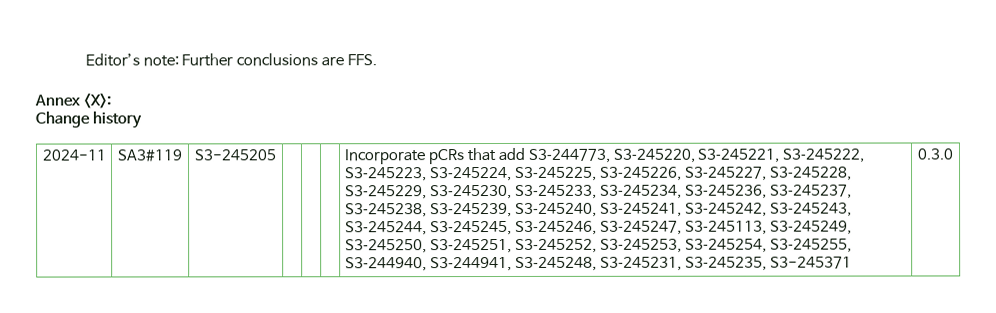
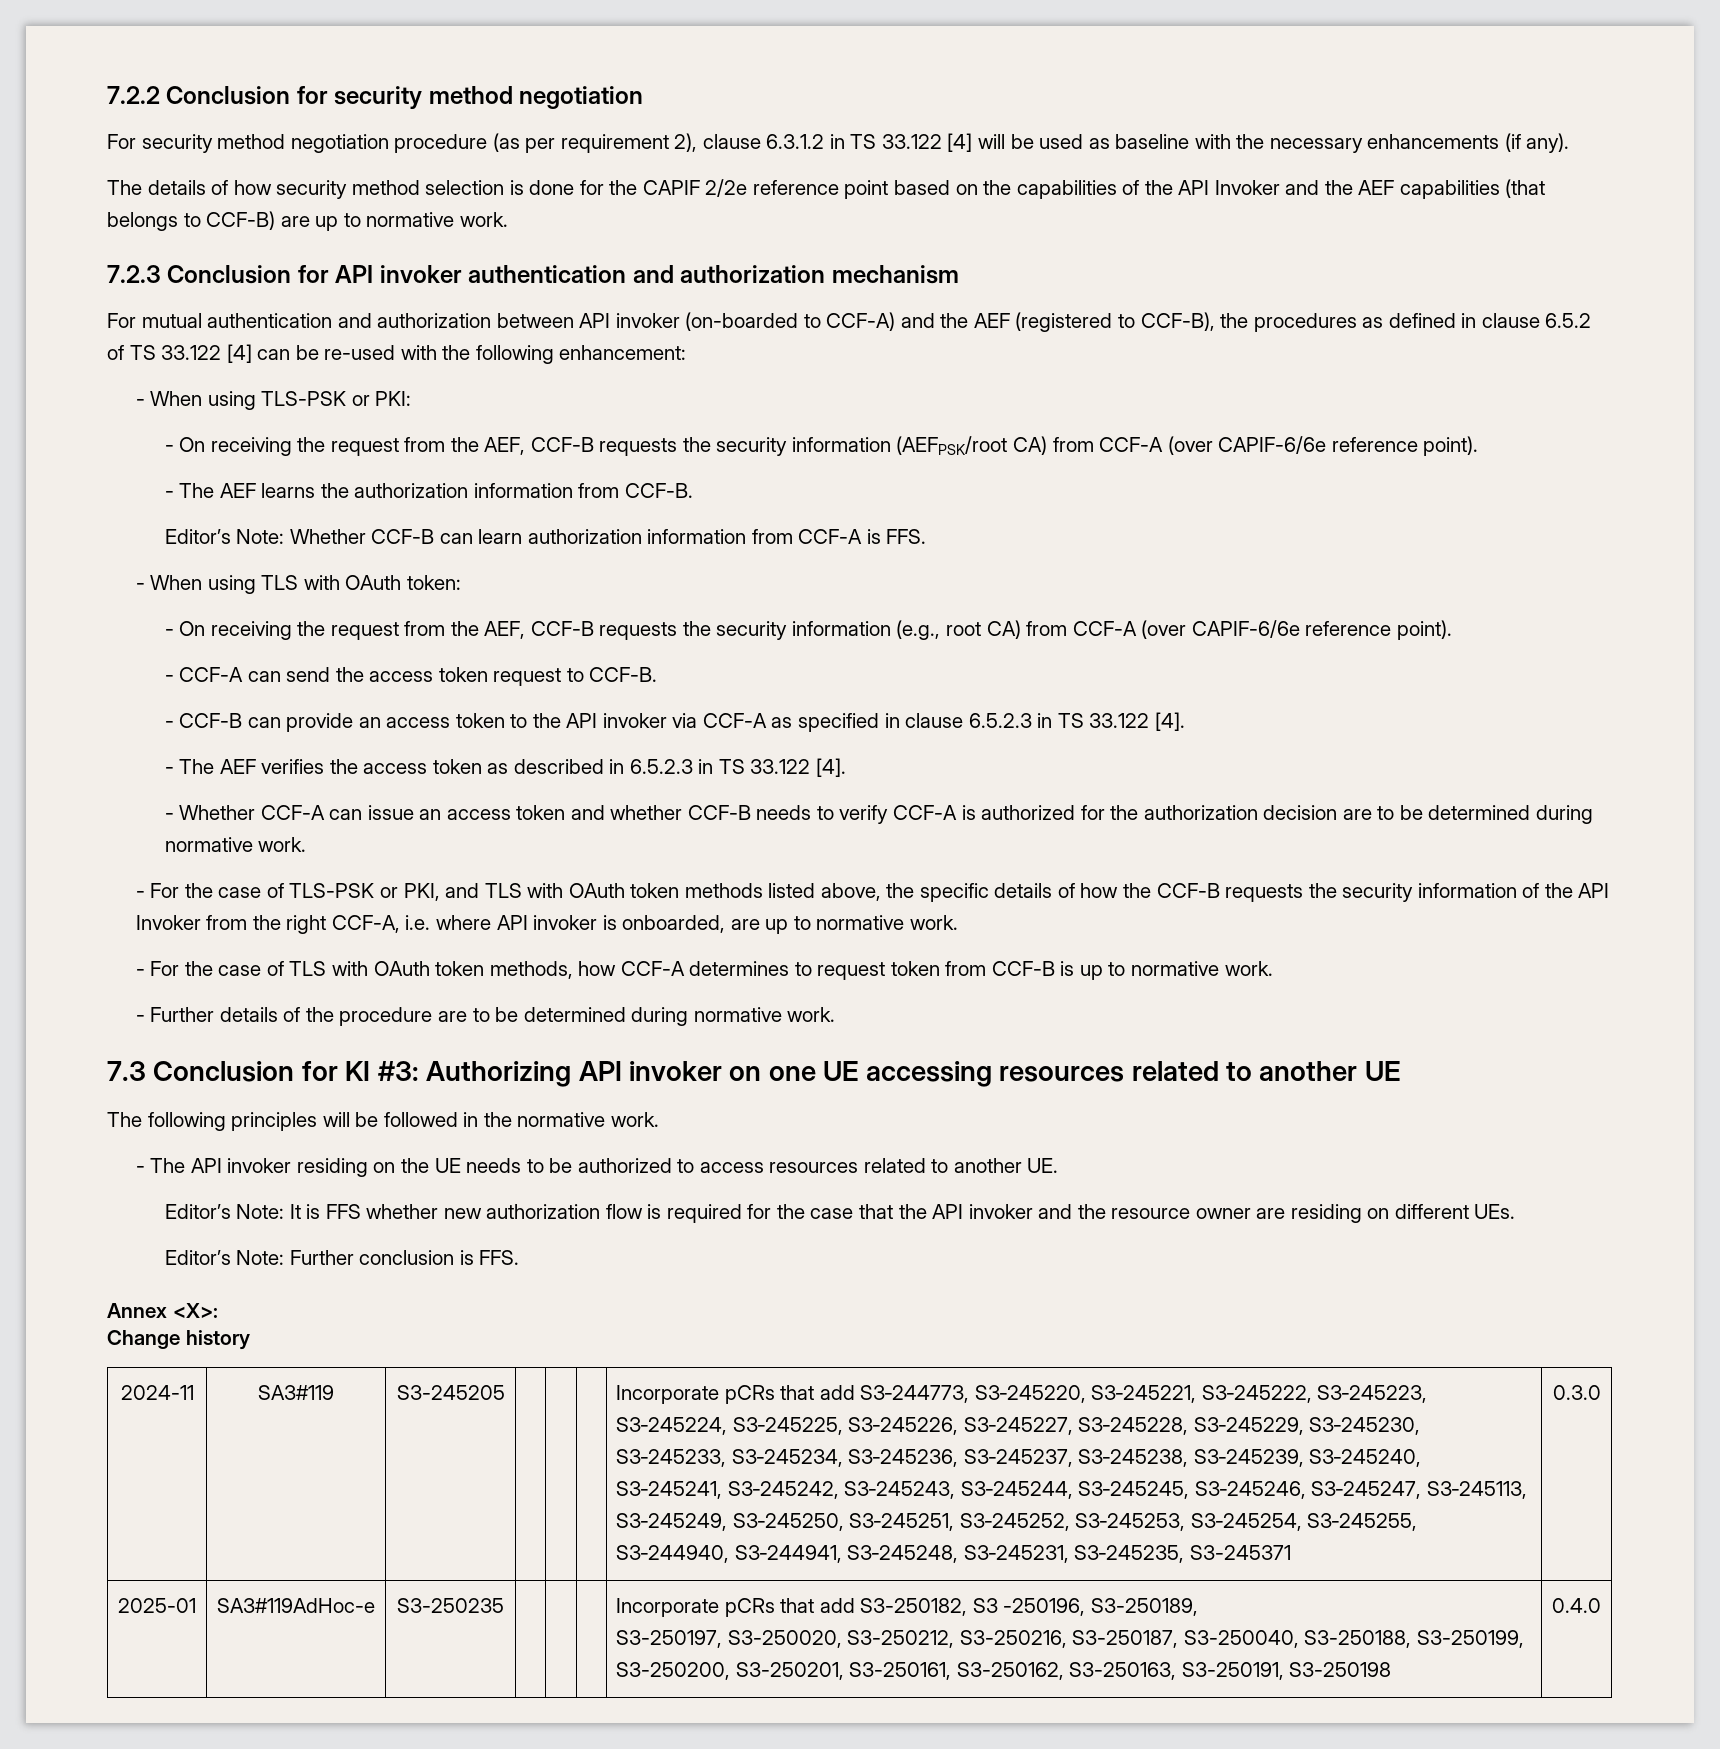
- Editor’s note: Further conclusions are FFS.
+ 7.2.2 Conclusion for security method negotiation
+ For security method negotiation procedure (as per requirement 2), clause 6.3.1.2 in TS 33.122 [4] will be used as baseline with the necessary enhancements (if any).
+ The details of how security method selection is done for the CAPIF 2/2e reference point based on the capabilities of the API Invoker and the AEF capabilities (that belongs to CCF-B) are up to normative work.
+ 7.2.3 Conclusion for API invoker authentication and authorization mechanism
+ For mutual authentication and authorization between API invoker (on-boarded to CCF-A) and the AEF (registered to CCF-B), the procedures as defined in clause 6.5.2 of TS 33.122 [4] can be re-used with the following enhancement:
+ - When using TLS-PSK or PKI:
+ - On receiving the request from the AEF, CCF-B requests the security information (AEFPSK/root CA) from CCF-A (over CAPIF-6/6e reference point).
+ - The AEF learns the authorization information from CCF-B.
+ Editor’s Note: Whether CCF-B can learn authorization information from CCF-A is FFS.
+ - When using TLS with OAuth token:
+ - On receiving the request from the AEF, CCF-B requests the security information (e.g., root CA) from CCF-A (over CAPIF-6/6e reference point).
+ - CCF-A can send the access token request to CCF-B.
+ - CCF-B can provide an access token to the API invoker via CCF-A as specified in clause 6.5.2.3 in TS 33.122 [4].
+ - The AEF verifies the access token as described in 6.5.2.3 in TS 33.122 [4].
+ - Whether CCF-A can issue an access token and whether CCF-B needs to verify CCF-A is authorized for the authorization decision are to be determined during normative work.
+ - For the case of TLS-PSK or PKI, and TLS with OAuth token methods listed above, the specific details of how the CCF-B requests the security information of the API Invoker from the right CCF-A, i.e. where API invoker is onboarded, are up to normative work.
+ - For the case of TLS with OAuth token methods, how CCF-A determines to request token from CCF-B is up to normative work.
+ - Further details of the procedure are to be determined during normative work.
+ 7.3 Conclusion for KI #3: Authorizing API invoker on one UE accessing resources related to another UE
+ The following principles will be followed in the normative work.
+ - The API invoker residing on the UE needs to be authorized to access resources related to another UE.
+ Editor’s Note: It is FFS whether new authorization flow is required for the case that the API invoker and the resource owner are residing on different UEs.
+ Editor’s Note: Further conclusion is FFS.
+ 2025-01 | SA3#119AdHoc-e | S3-250235 | | | | Incorporate pCRs that add S3-250182, S3 -250196, S3-250189,
+ S3-250197, S3-250020, S3-250212, S3-250216, S3-250187, S3-250040, S3-250188, S3-250199, S3-250200, S3-250201, S3-250161, S3-250162, S3-250163, S3-250191, S3-250198 | 0.4.0

